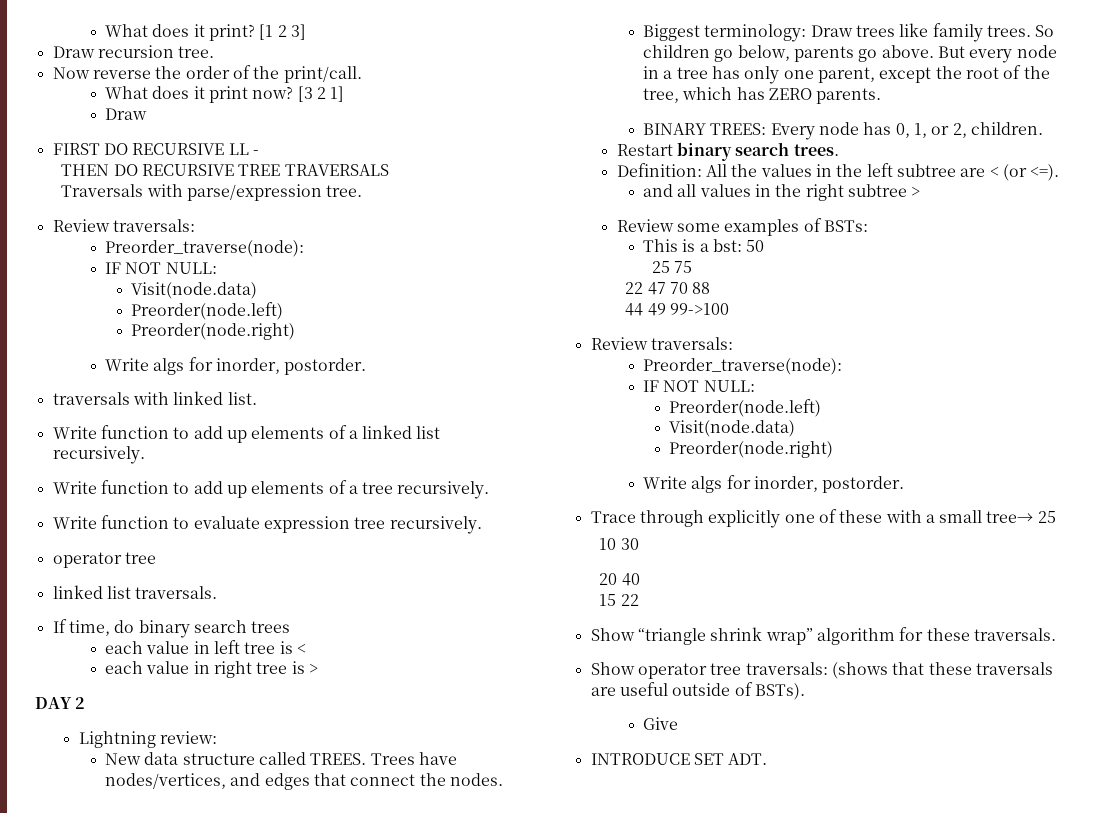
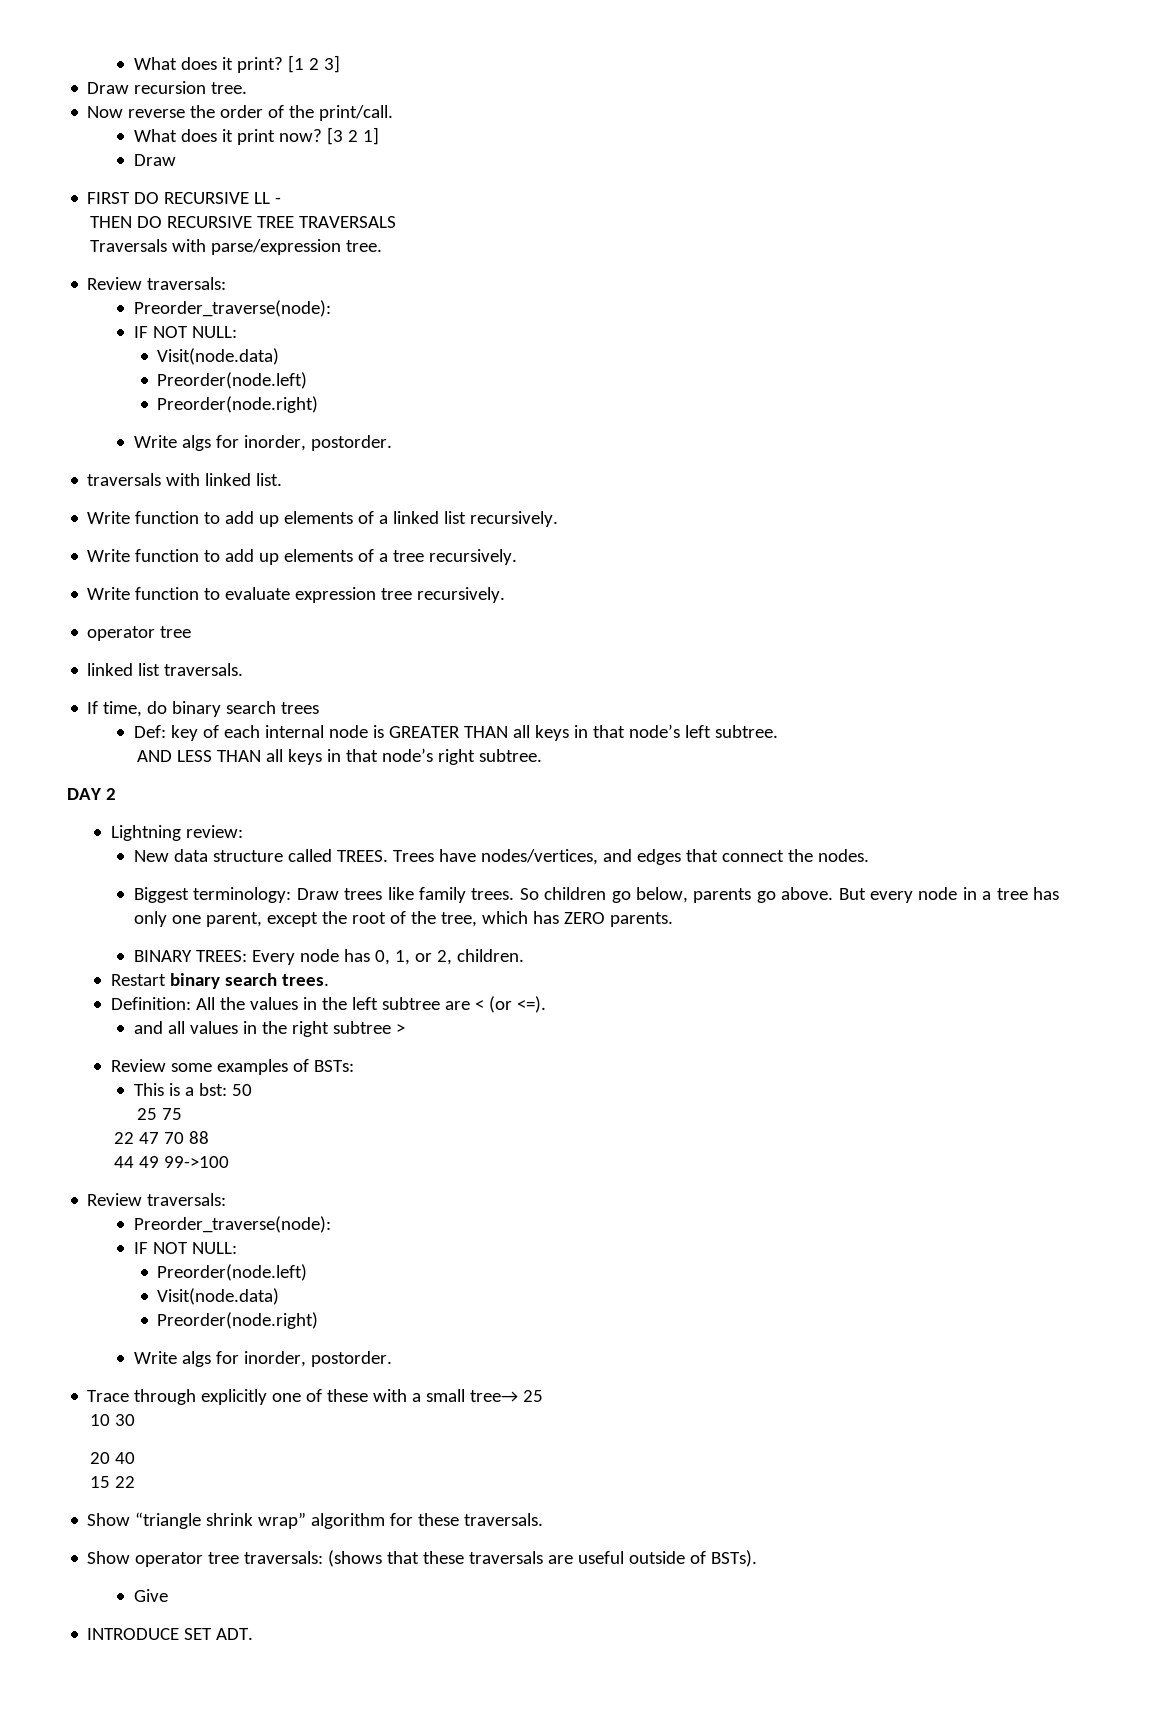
- each value in left tree is <
- each value in right tree is >
+ Def: key of each internal node is GREATER THAN all keys in that node’s left subtree.
+ AND LESS THAN all keys in that node’s right subtree.

